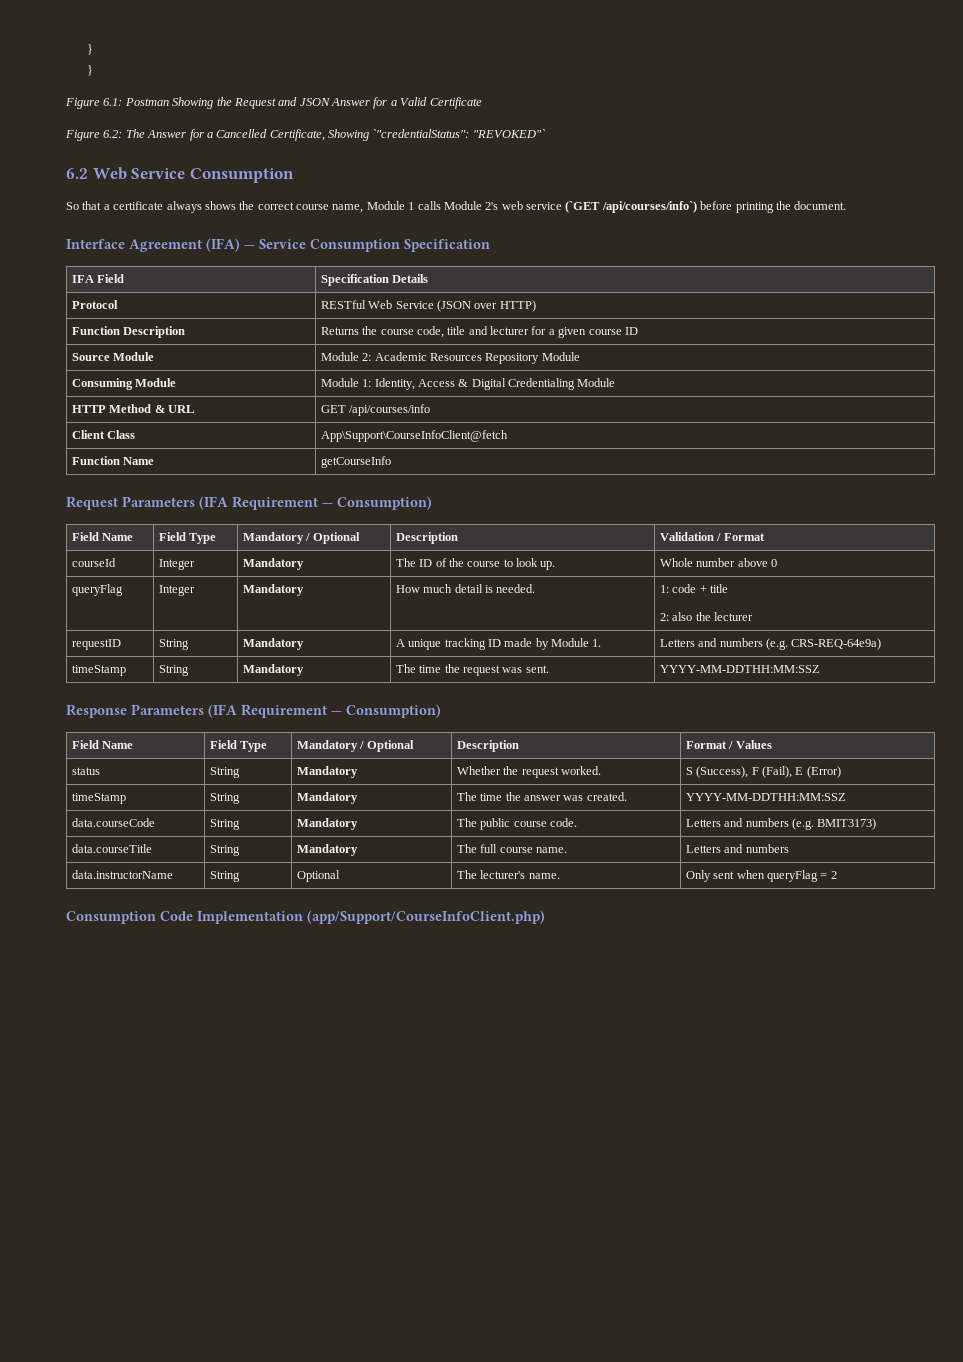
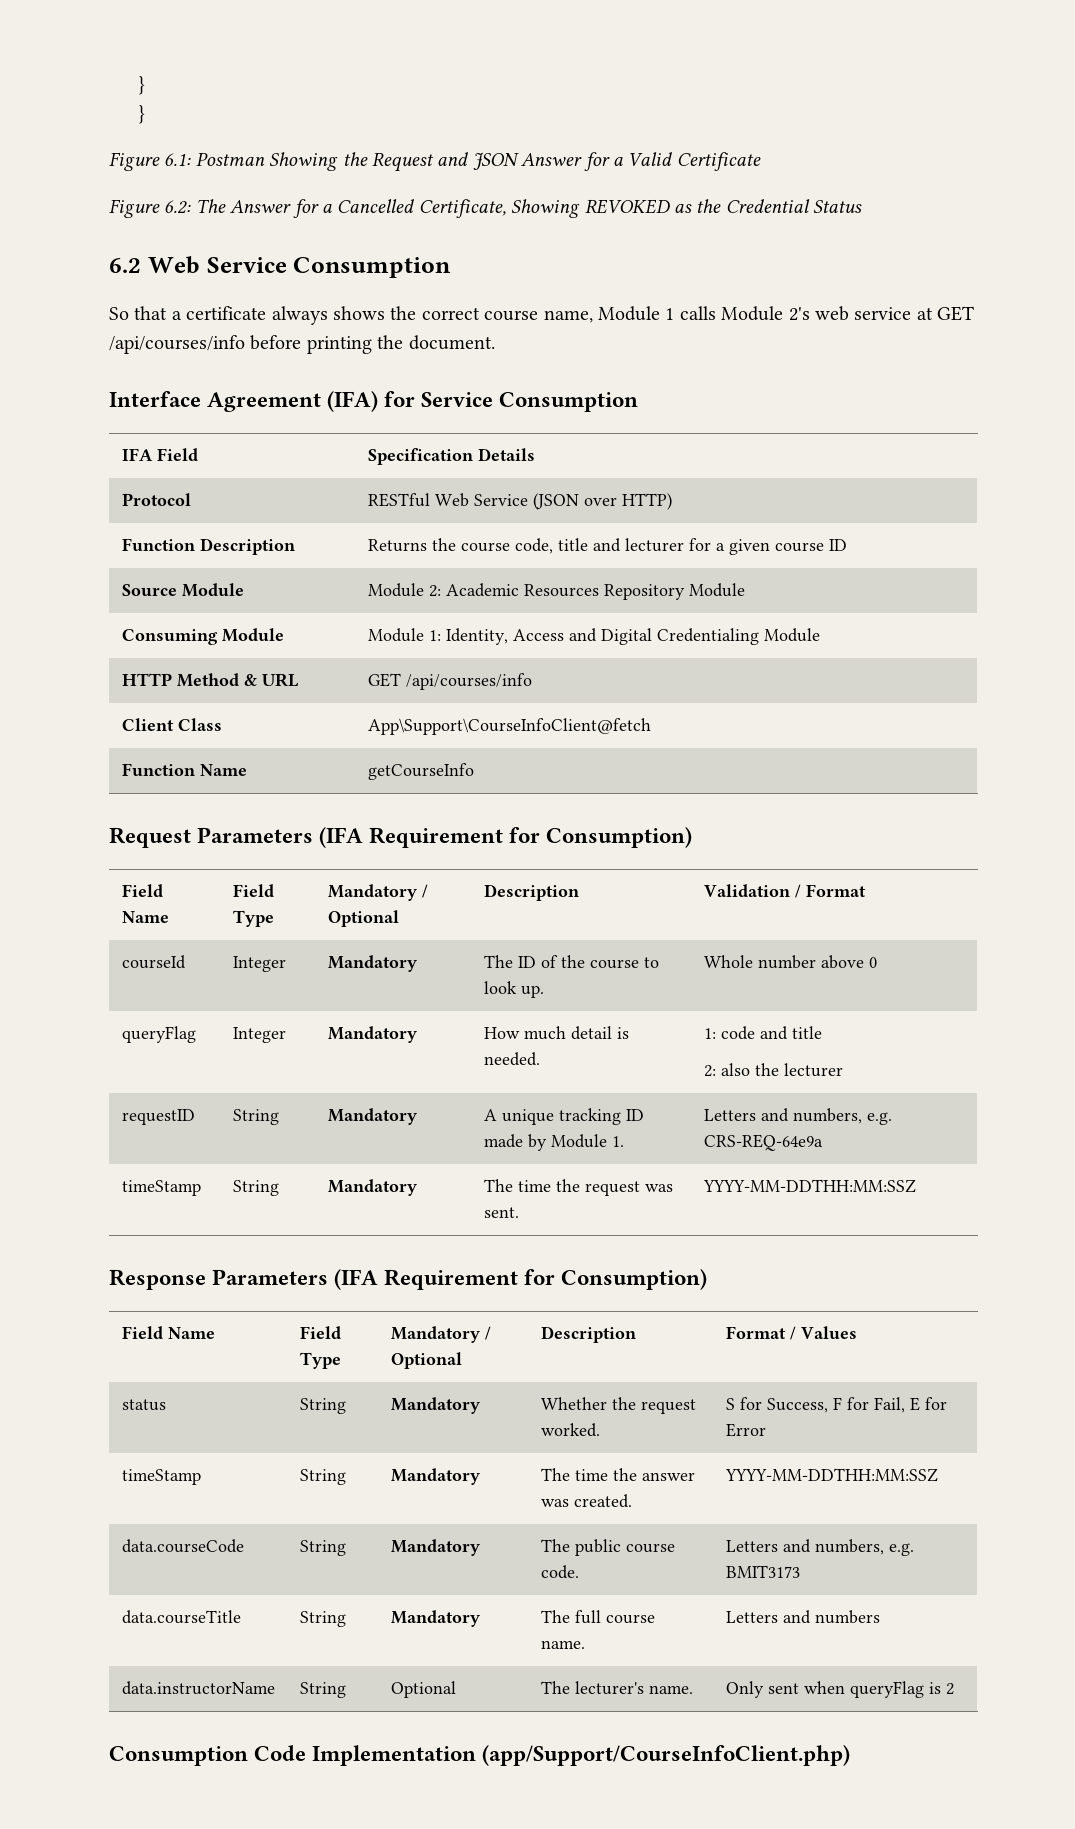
- Figure 6.2: The Answer for a Cancelled Certificate, Showing `"credentialStatus": "REVOKED"`
+ Figure 6.2: The Answer for a Cancelled Certificate, Showing REVOKED as the Credential Status
- So that a certificate always shows the correct course name, Module 1 calls Module 2's web service (`GET /api/courses/info`) before printing the document.
+ So that a certificate always shows the correct course name, Module 1 calls Module 2's web service at GET /api/courses/info before printing the document.
- Interface Agreement (IFA) — Service Consumption Specification
+ Interface Agreement (IFA) for Service Consumption
- Consuming Module | Module 1: Identity, Access & Digital Credentialing Module
+ Consuming Module | Module 1: Identity, Access and Digital Credentialing Module
- Request Parameters (IFA Requirement — Consumption)
+ Request Parameters (IFA Requirement for Consumption)
- queryFlag | Integer | Mandatory | How much detail is needed. | 1: code + title
+ queryFlag | Integer | Mandatory | How much detail is needed. | 1: code and title
- requestID | String | Mandatory | A unique tracking ID made by Module 1. | Letters and numbers (e.g. CRS-REQ-64e9a)
+ requestID | String | Mandatory | A unique tracking ID made by Module 1. | Letters and numbers, e.g. CRS-REQ-64e9a
- Response Parameters (IFA Requirement — Consumption)
+ Response Parameters (IFA Requirement for Consumption)
- status | String | Mandatory | Whether the request worked. | S (Success), F (Fail), E (Error)
+ status | String | Mandatory | Whether the request worked. | S for Success, F for Fail, E for Error
- data.courseCode | String | Mandatory | The public course code. | Letters and numbers (e.g. BMIT3173)
+ data.courseCode | String | Mandatory | The public course code. | Letters and numbers, e.g. BMIT3173
- data.instructorName | String | Optional | The lecturer's name. | Only sent when queryFlag = 2
+ data.instructorName | String | Optional | The lecturer's name. | Only sent when queryFlag is 2

